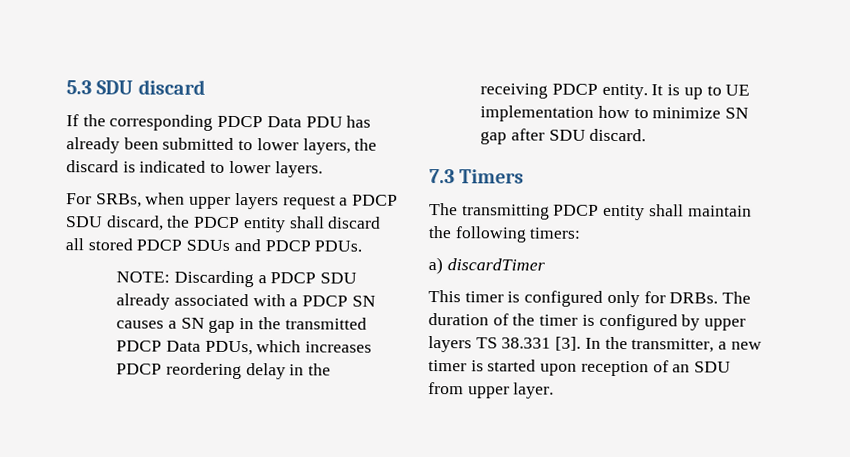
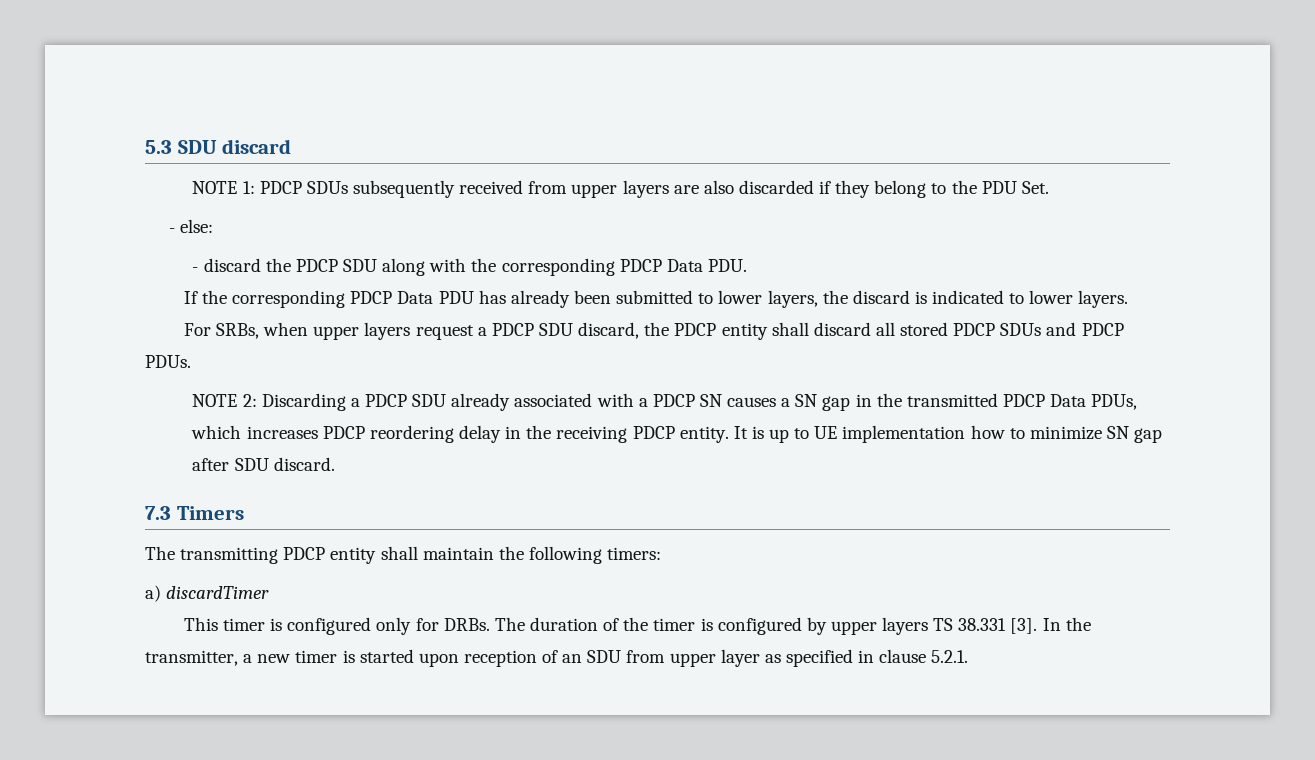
+ NOTE 1: PDCP SDUs subsequently received from upper layers are also discarded if they belong to the PDU Set.
+ - else:
+ - discard the PDCP SDU along with the corresponding PDCP Data PDU.
- NOTE: Discarding a PDCP SDU already associated with a PDCP SN causes a SN gap in the transmitted PDCP Data PDUs, which increases PDCP reordering delay in the receiving PDCP entity.
+ NOTE 2: Discarding a PDCP SDU already associated with a PDCP SN causes a SN gap in the transmitted PDCP Data PDUs, which increases PDCP reordering delay in the receiving PDCP entity.
- In the transmitter, a new timer is started upon reception of an SDU from upper layer.
+ In the transmitter, a new timer is started upon reception of an SDU from upper layer as specified in clause 5.2.1.

